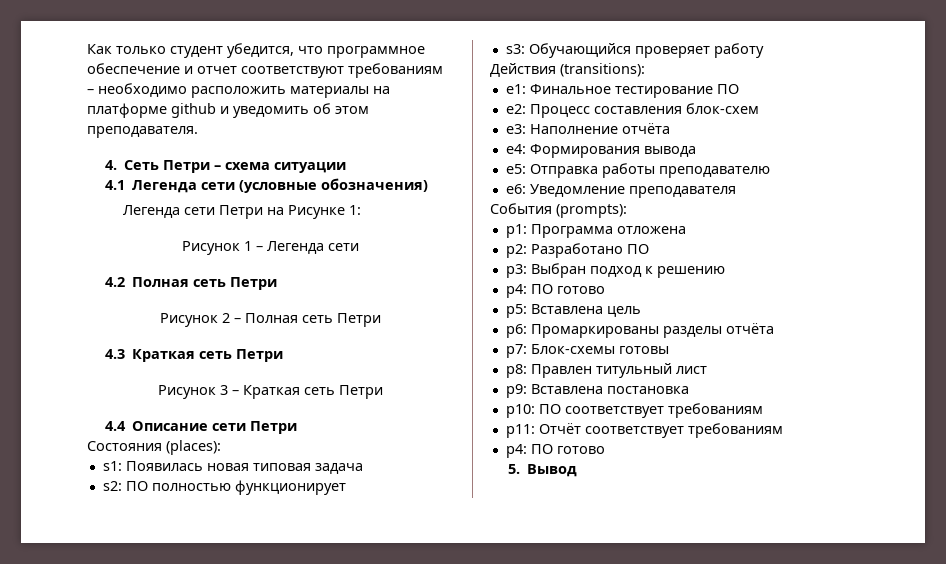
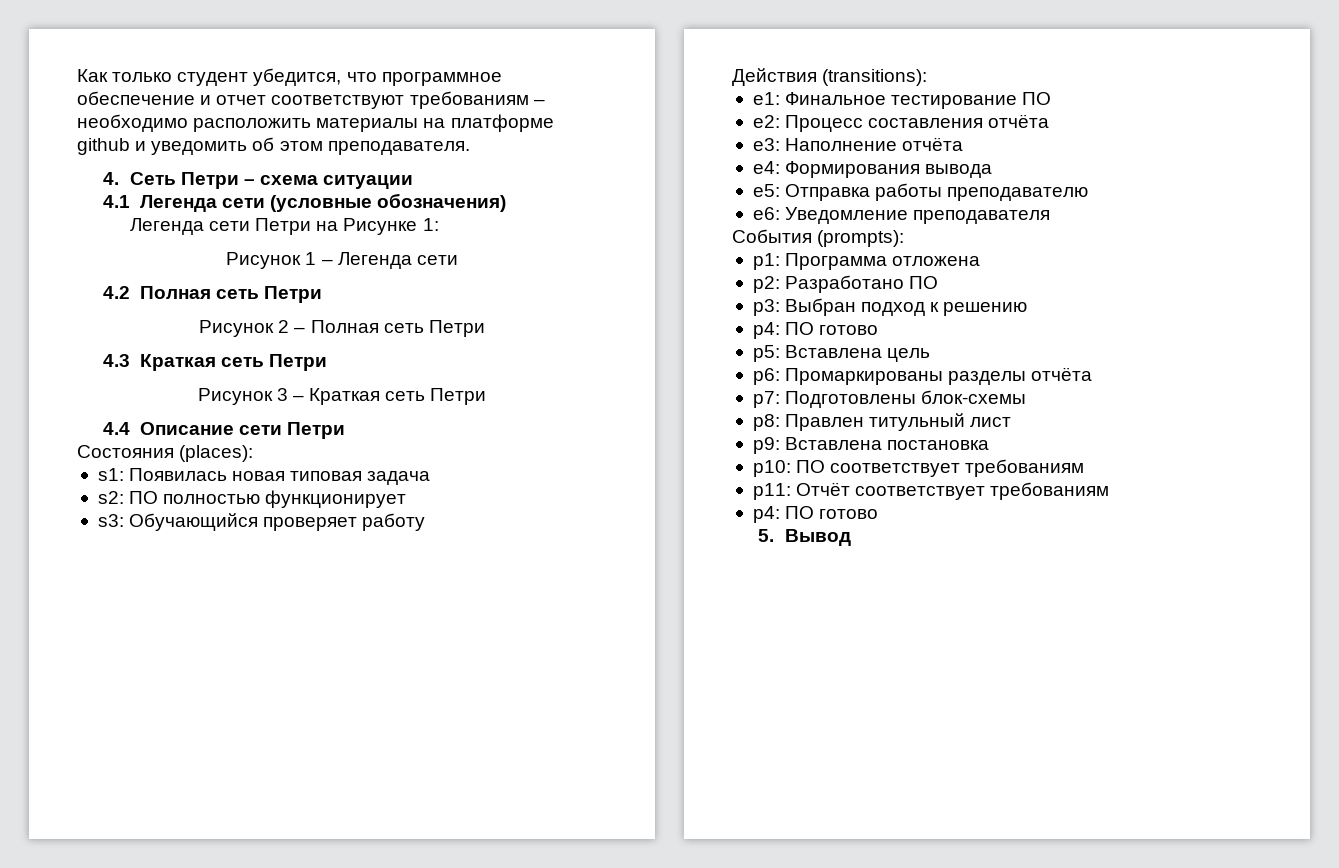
- e2: Процесс составления блок-схем
+ e2: Процесс составления отчёта
- p7: Блок-схемы готовы
+ p7: Подготовлены блок-схемы

